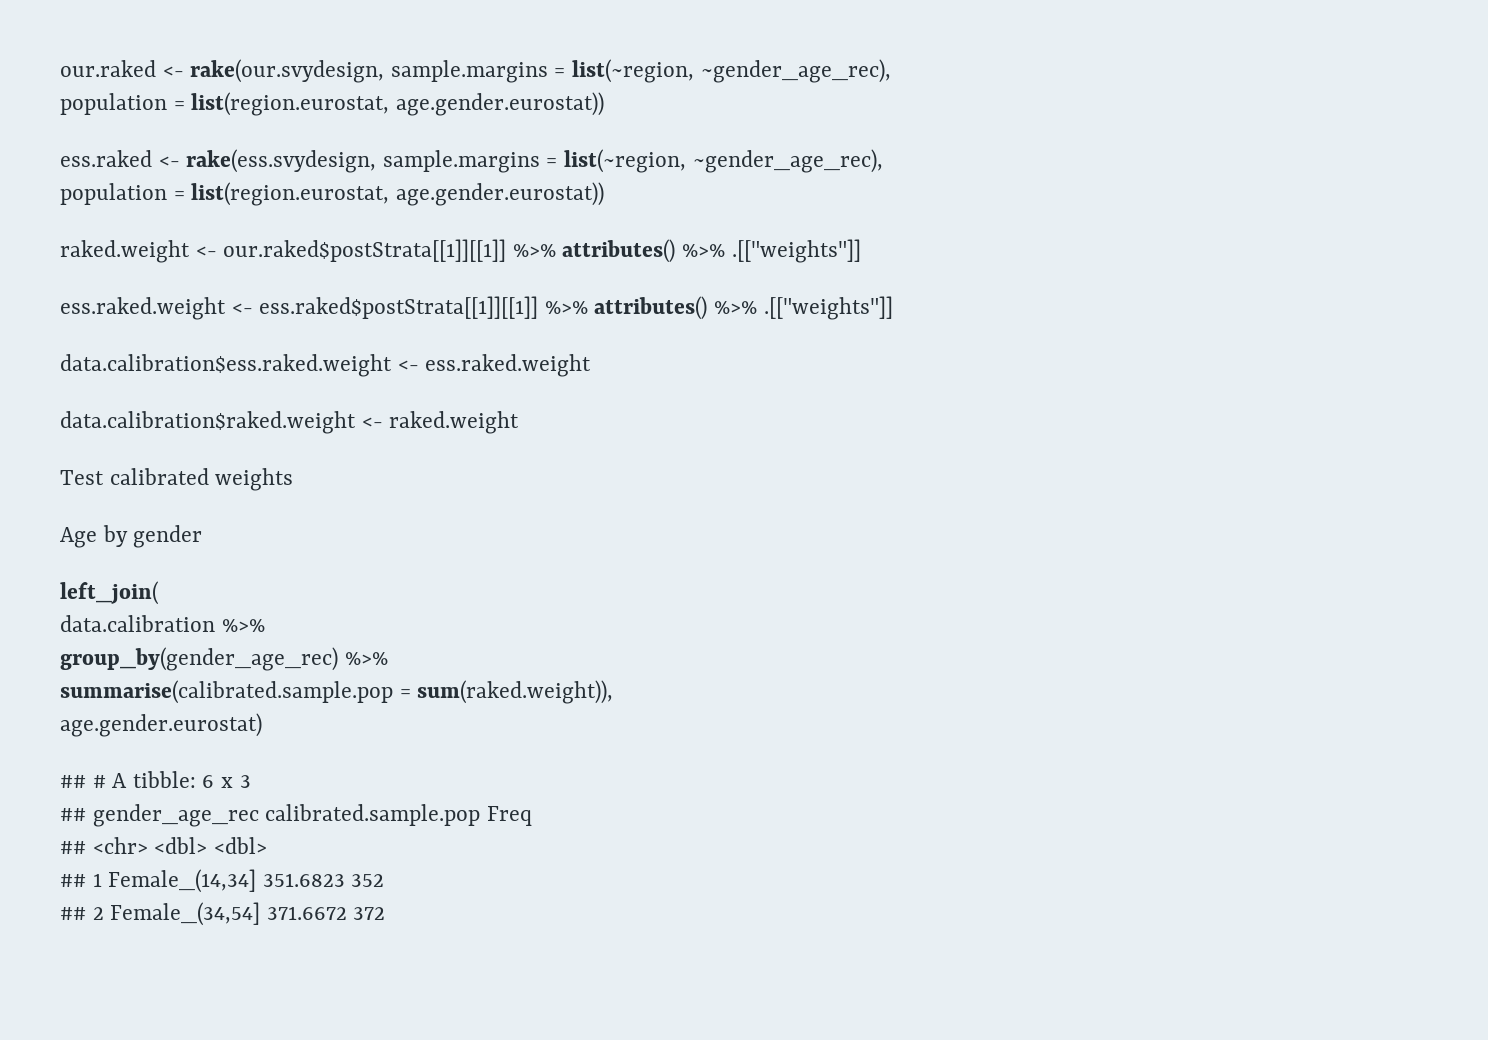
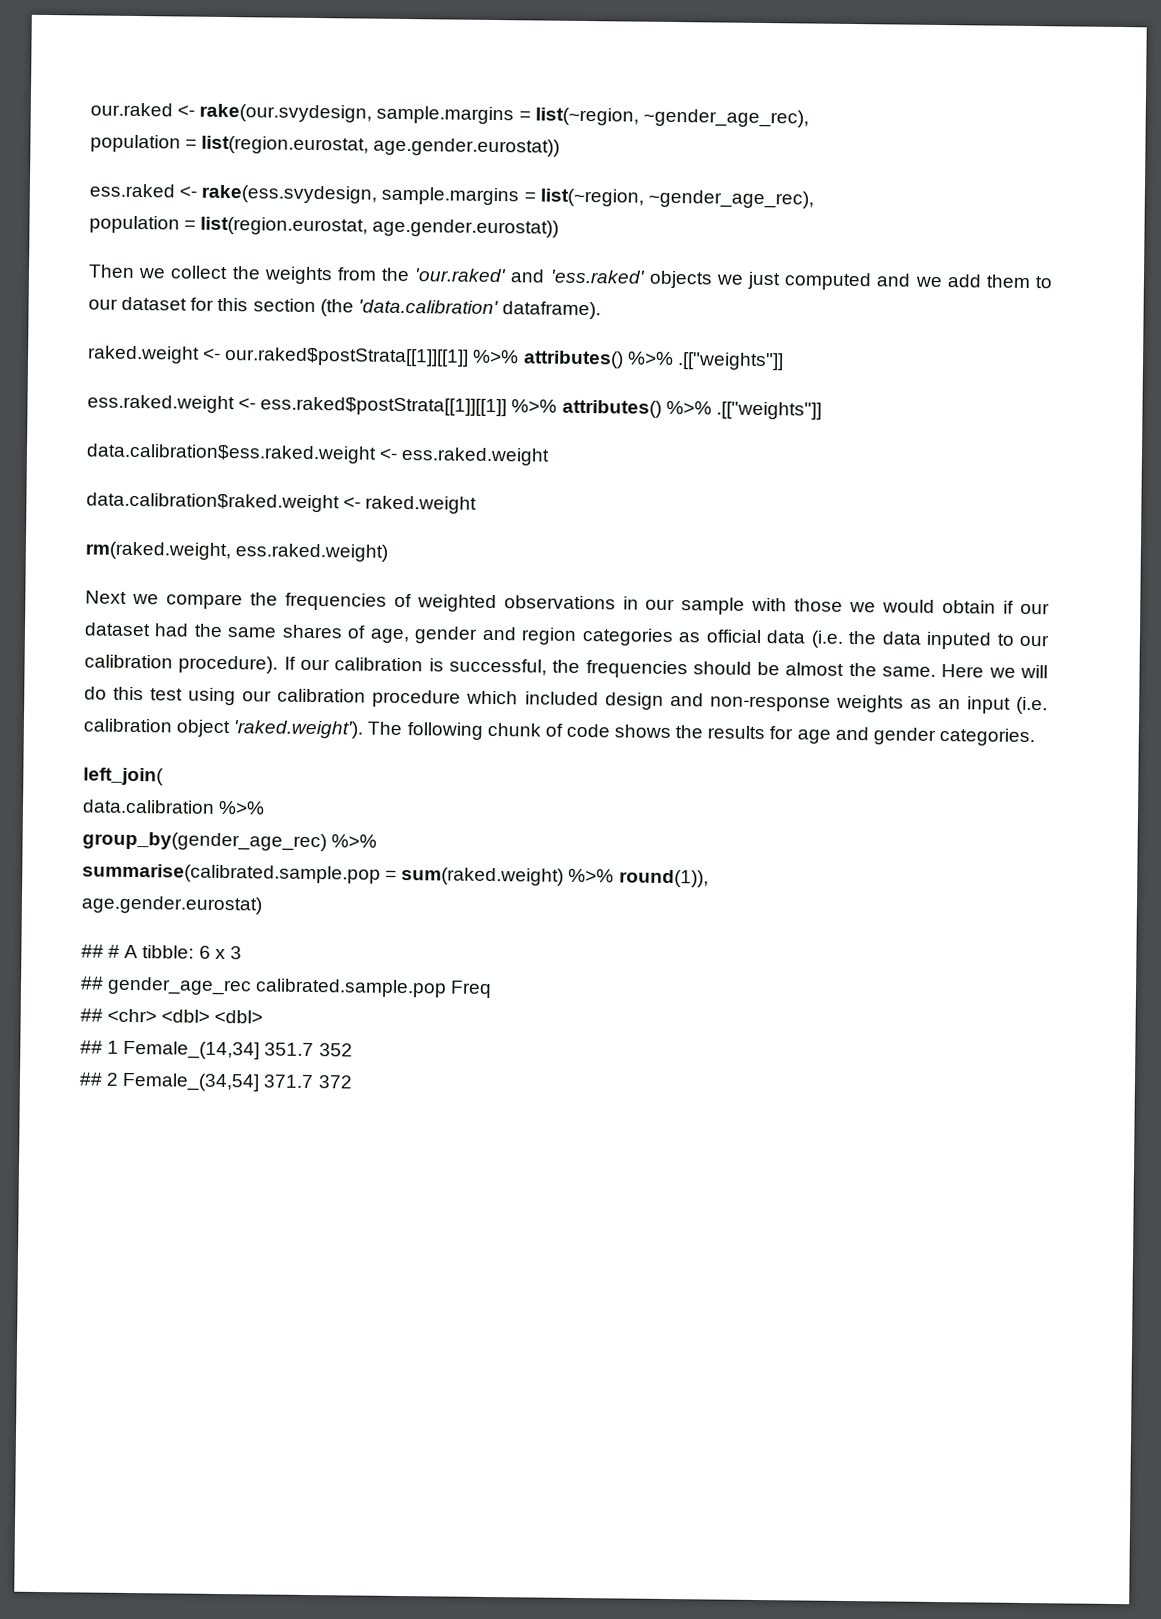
+ Then we collect the weights from the 'our.raked' and 'ess.raked' objects we just computed and we add them to our dataset for this section (the 'data.calibration' dataframe).
- Test calibrated weights
- Age by gender
+ rm(raked.weight, ess.raked.weight)
+ Next we compare the frequencies of weighted observations in our sample with those we would obtain if our dataset had the same shares of age, gender and region categories as official data (i.e. the data inputed to our calibration procedure). If our calibration is successful, the frequencies should be almost the same. Here we will do this test using our calibration procedure which included design and non-response weights as an input (i.e. calibration object 'raked.weight'). The following chunk of code shows the results for age and gender categories.
- summarise(calibrated.sample.pop = sum(raked.weight)),
+ summarise(calibrated.sample.pop = sum(raked.weight) %>% round(1)),
- ## 1 Female_(14,34] 351.6823 352
+ ## 1 Female_(14,34] 351.7 352
- ## 2 Female_(34,54] 371.6672 372
+ ## 2 Female_(34,54] 371.7 372

